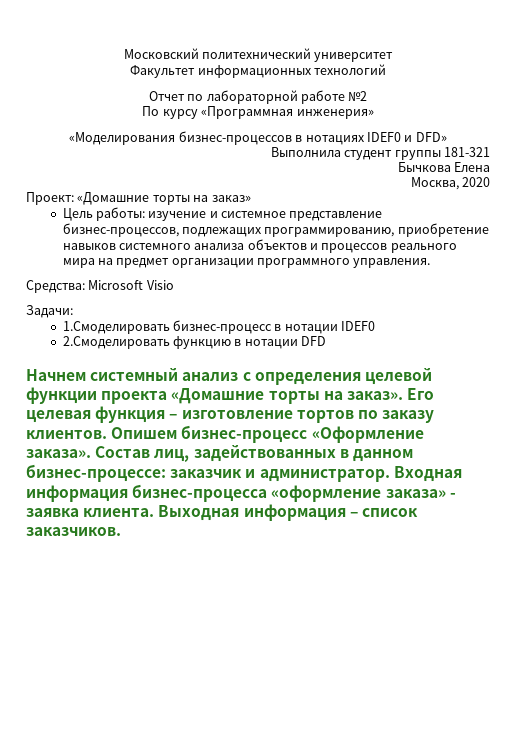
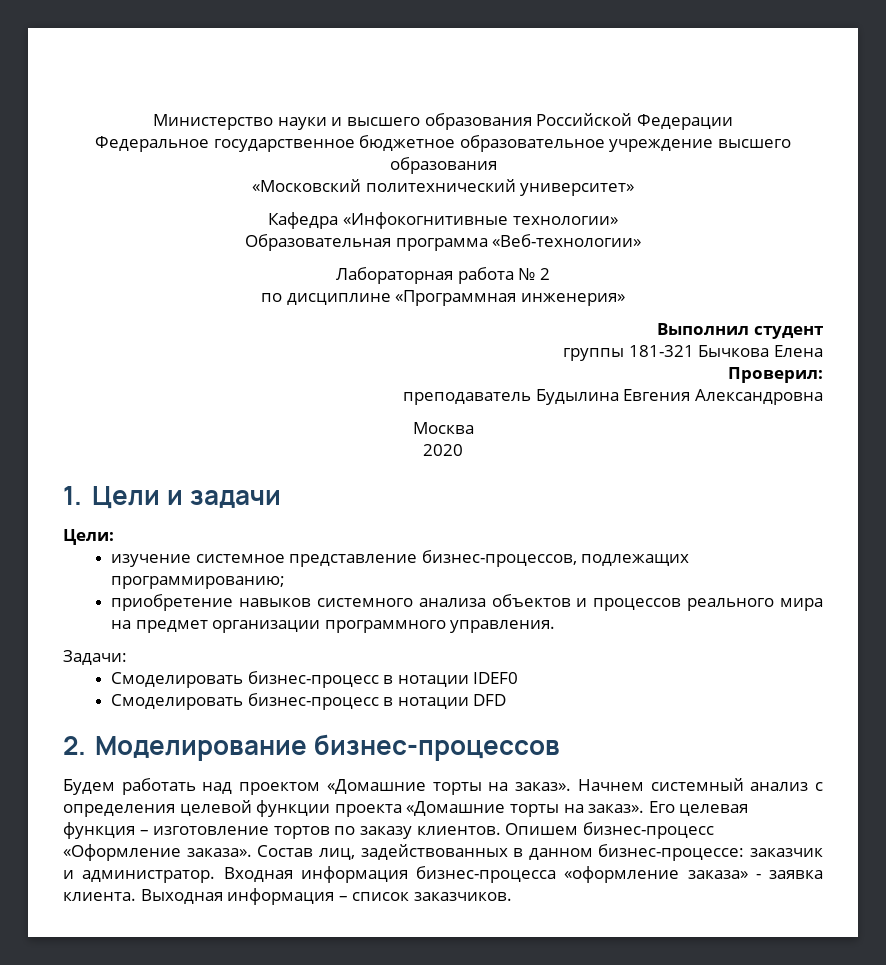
- Московский политехнический университет
- Факультет информационных технологий
- Отчет по лабораторной работе №2
- По курсу «Программная инженерия»
- «Моделирования бизнес-процессов в нотациях IDEF0 и DFD»
- Выполнила студент группы 181-321
- Бычкова Елена
+ Министерство науки и высшего образования Российской Федерации
+ Федеральное государственное бюджетное образовательное учреждение высшего образования
+ «Московский политехнический университет»
+ Кафедра «Инфокогнитивные технологии»
+ Образовательная программа «Веб-технологии»
+ Лабораторная работа № 2
+ по дисциплине «Программная инженерия»
+ Выполнил студент
+ группы 181-321 Бычкова Елена
- Москва, 2020
- Проект: «Домашние торты на заказ»
- Цель работы: изучение и системное представление бизнес-процессов, подлежащих программированию, приобретение навыков системного анализа объектов и процессов реального мира на предмет организации программного управления.
+ Проверил:
+ преподаватель Будылина Евгения Александровна
+ Москва
+ 2020
+ 1. Цели и задачи
+ Цели:
+ изучение системное представление бизнес-процессов, подлежащих программированию;
+ приобретение навыков системного анализа объектов и процессов реального мира на предмет организации программного управления.
- Средства: Microsoft Visio
- 1.Смоделировать бизнес-процесс в нотации IDEF0
+ Смоделировать бизнес-процесс в нотации IDEF0
- 2.Смоделировать функцию в нотации DFD
+ Смоделировать бизнес-процесс в нотации DFD
+ 2. Моделирование бизнес-процессов
+ Будем работать над проектом «Домашние торты на заказ».

